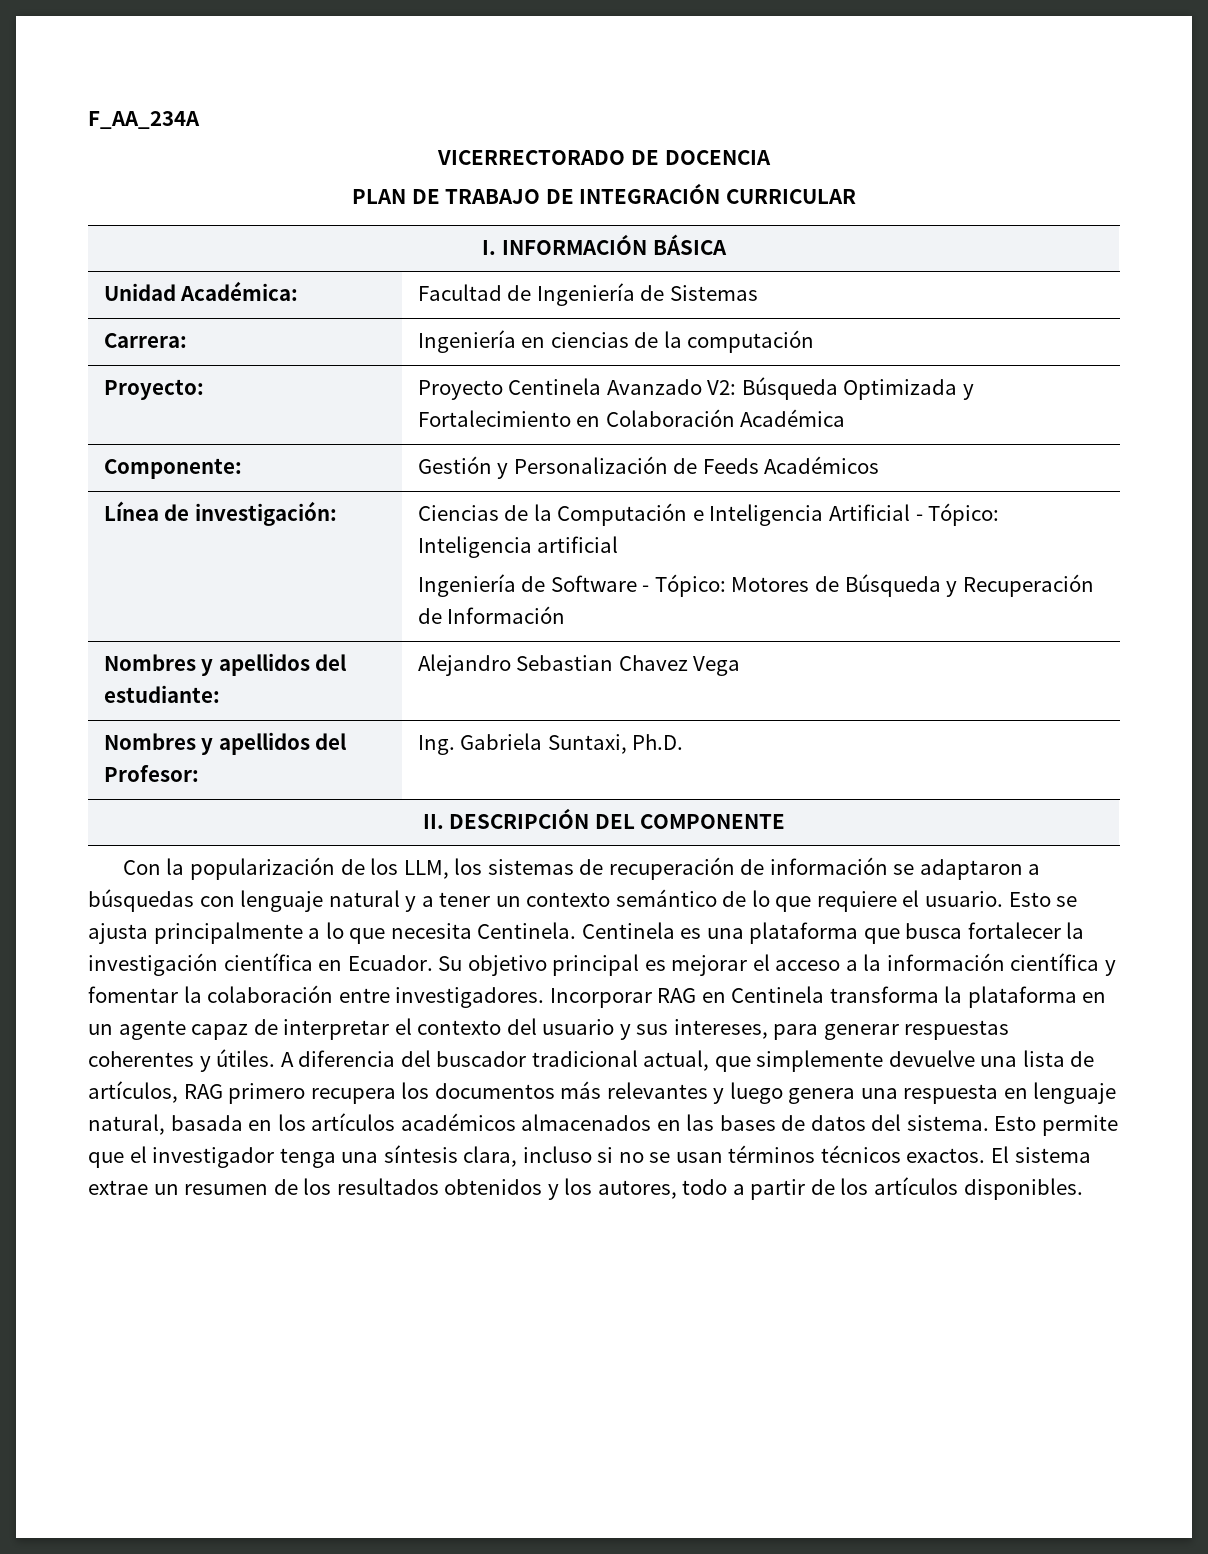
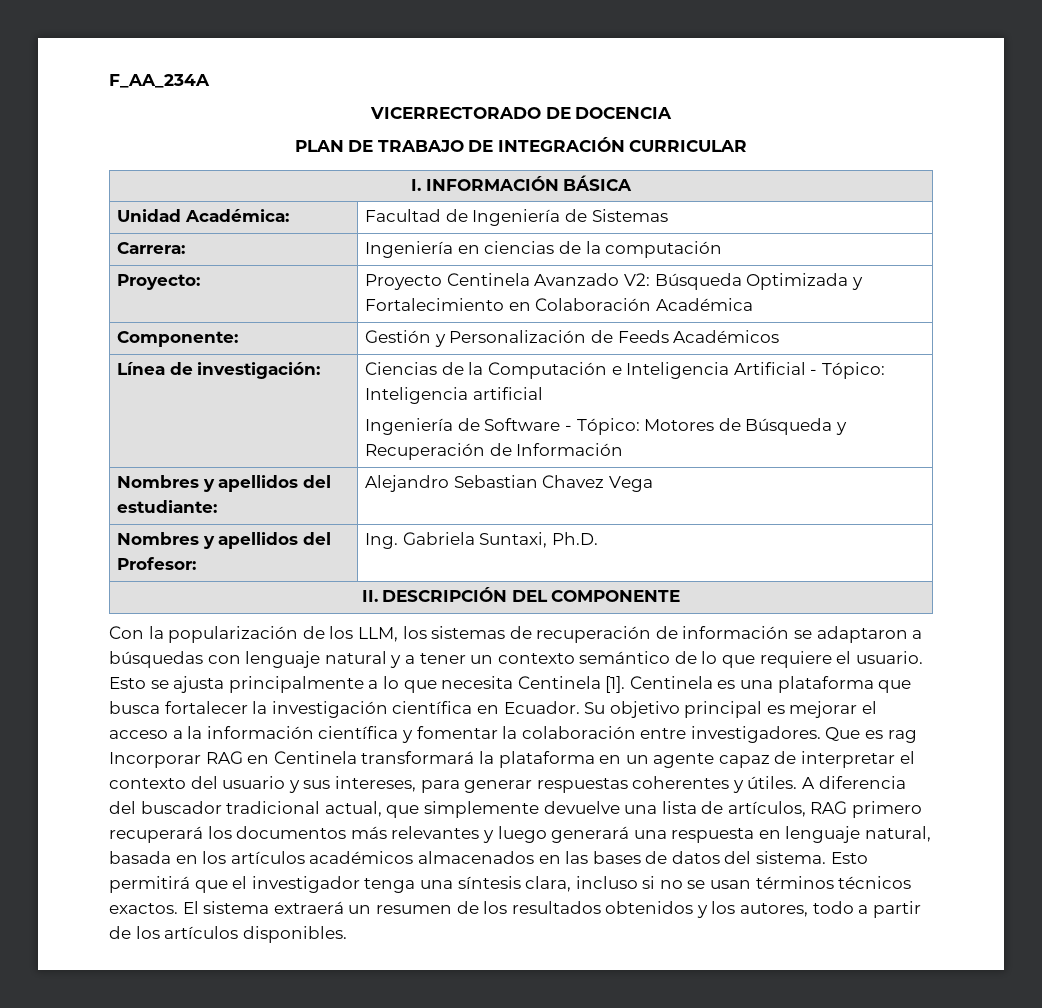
- Esto se ajusta principalmente a lo que necesita Centinela.
+ Esto se ajusta principalmente a lo que necesita Centinela [1].
- Incorporar RAG en Centinela transforma la plataforma en un agente capaz de interpretar el contexto del usuario y sus intereses, para generar respuestas coherentes y útiles.
+ Que es rag Incorporar RAG en Centinela transformará la plataforma en un agente capaz de interpretar el contexto del usuario y sus intereses, para generar respuestas coherentes y útiles.
- A diferencia del buscador tradicional actual, que simplemente devuelve una lista de artículos, RAG primero recupera los documentos más relevantes y luego genera una respuesta en lenguaje natural, basada en los artículos académicos almacenados en las bases de datos del sistema.
+ A diferencia del buscador tradicional actual, que simplemente devuelve una lista de artículos, RAG primero recuperará los documentos más relevantes y luego generará una respuesta en lenguaje natural, basada en los artículos académicos almacenados en las bases de datos del sistema.
- Esto permite que el investigador tenga una síntesis clara, incluso si no se usan términos técnicos exactos.
+ Esto permitirá que el investigador tenga una síntesis clara, incluso si no se usan términos técnicos exactos.
- El sistema extrae un resumen de los resultados obtenidos y los autores, todo a partir de los artículos disponibles.
+ El sistema extraerá un resumen de los resultados obtenidos y los autores, todo a partir de los artículos disponibles.

